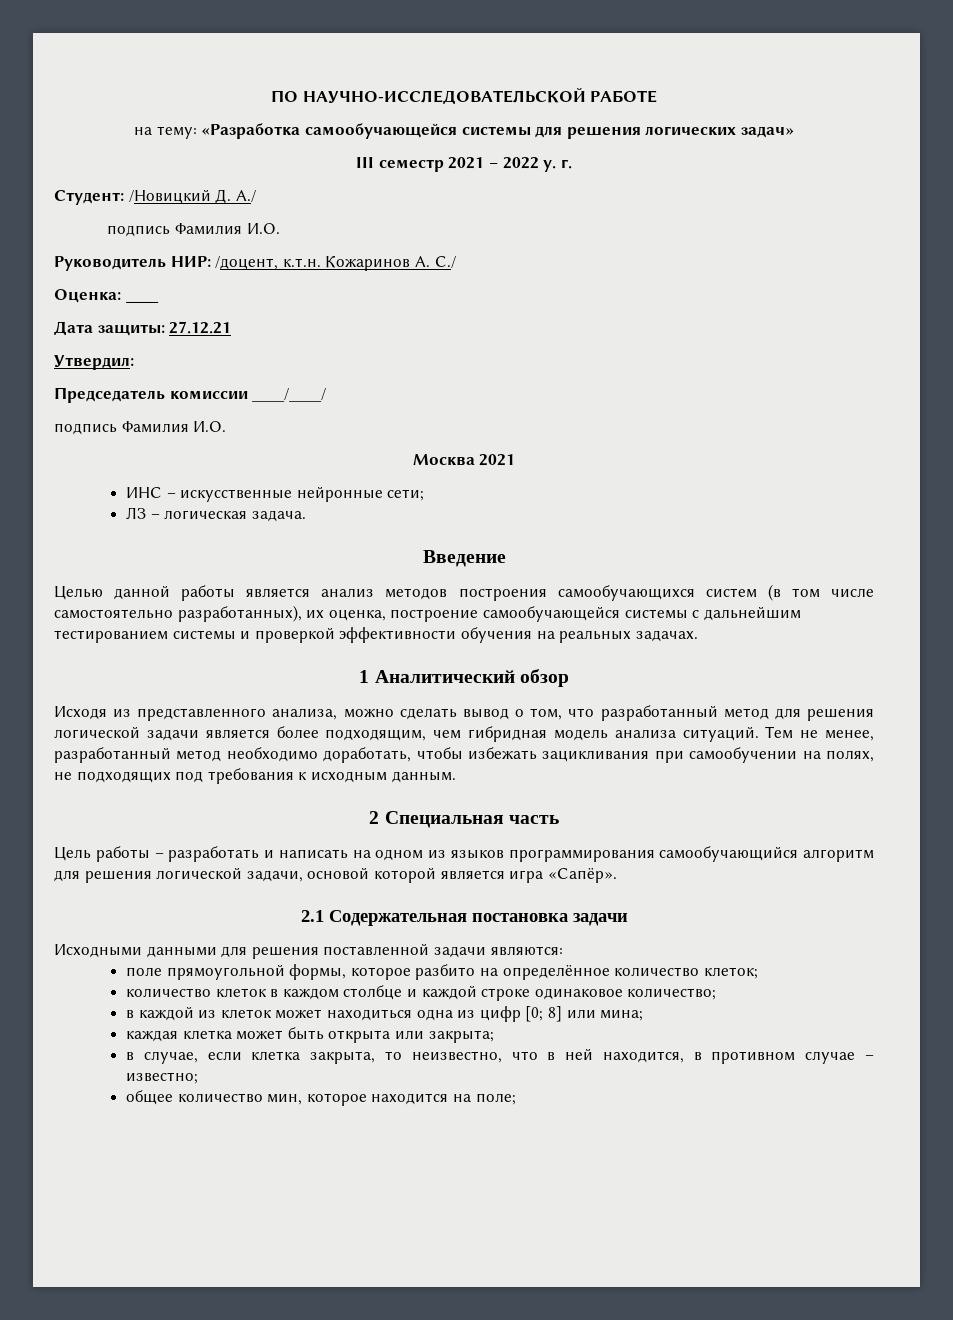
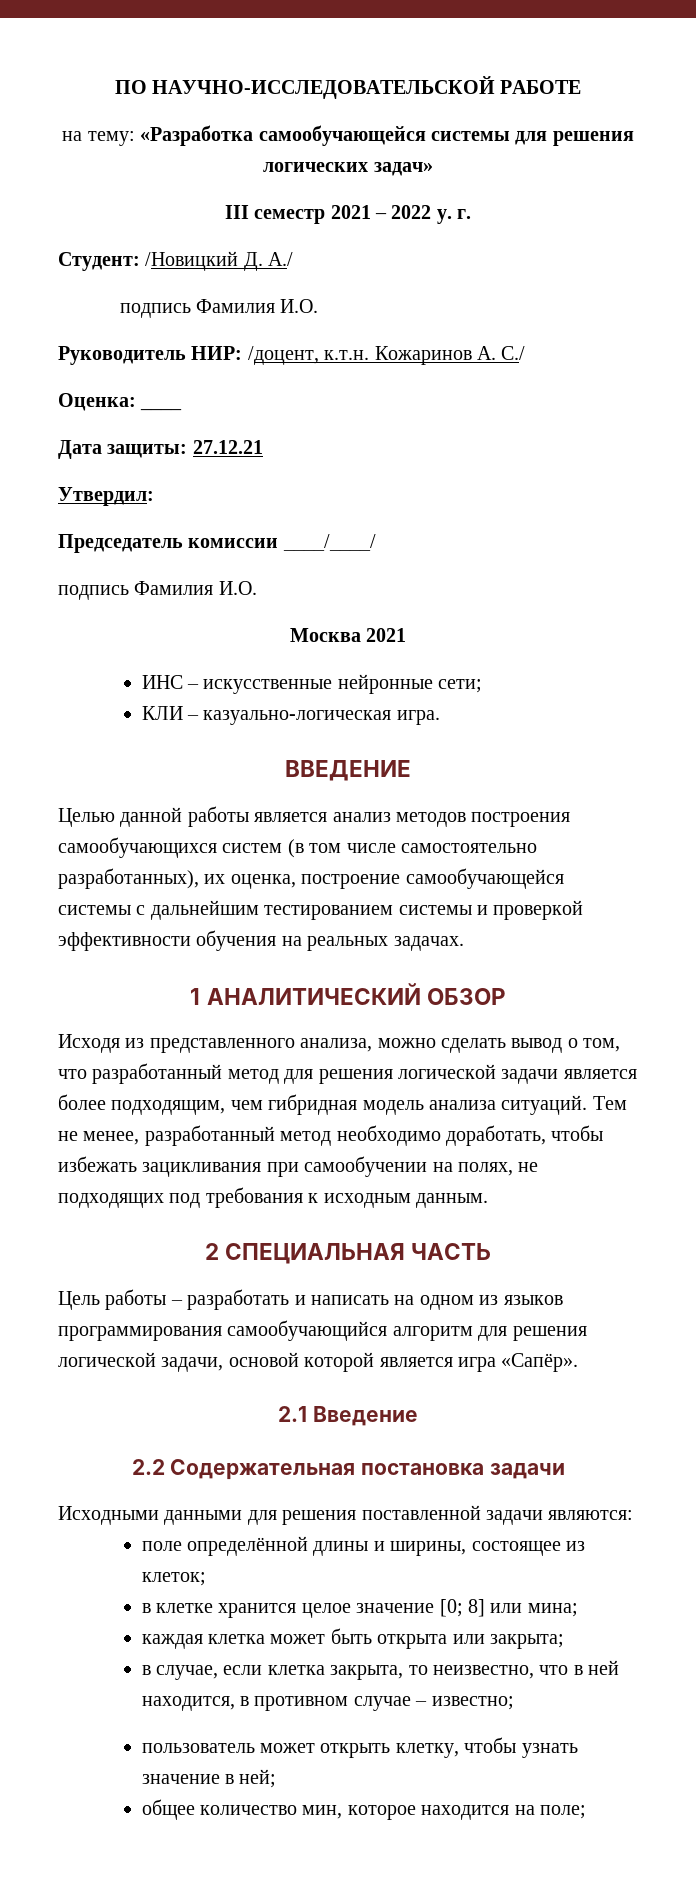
- ЛЗ – логическая задача.
- Введение
+ КЛИ – казуально-логическая игра.
+ ВВЕДЕНИЕ
- 1 Аналитический обзор
+ 1 АНАЛИТИЧЕСКИЙ ОБЗОР
- 2 Специальная часть
+ 2 СПЕЦИАЛЬНАЯ ЧАСТЬ
- 2.1 Содержательная постановка задачи
+ 2.1 Введение
+ 2.2 Содержательная постановка задачи
- поле прямоугольной формы, которое разбито на определённое количество клеток;
- количество клеток в каждом столбце и каждой строке одинаковое количество;
- в каждой из клеток может находиться одна из цифр [0; 8] или мина;
+ поле определённой длины и ширины, состоящее из клеток;
+ в клетке хранится целое значение [0; 8] или мина;
+ пользователь может открыть клетку, чтобы узнать значение в ней;

